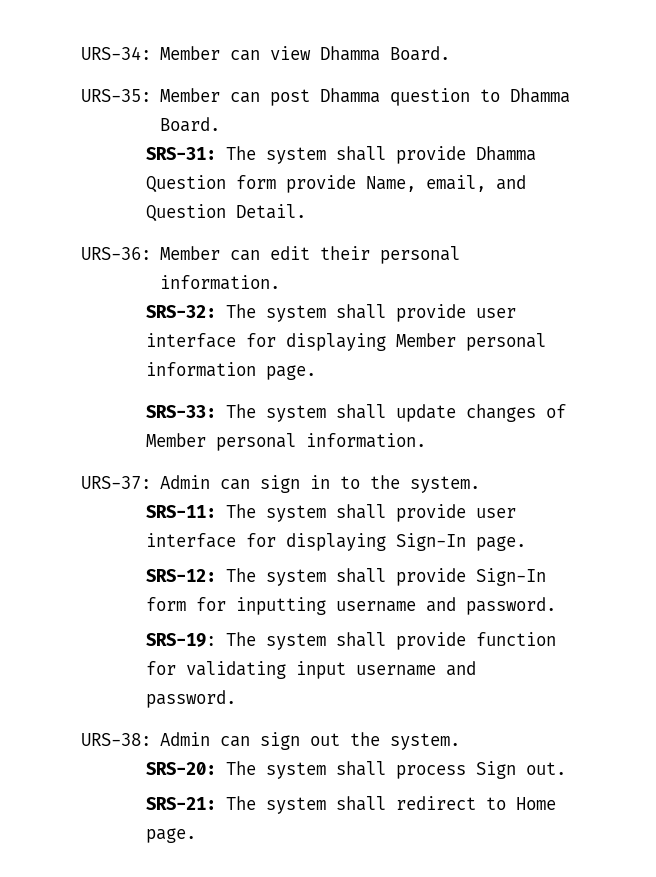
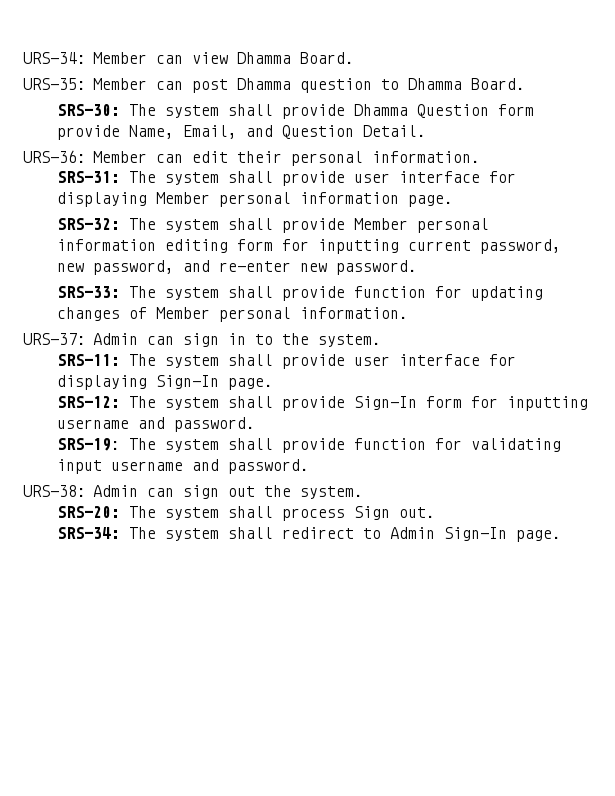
- SRS-31: The system shall provide Dhamma Question form provide Name, email, and Question Detail.
+ SRS-30: The system shall provide Dhamma Question form provide Name, Email, and Question Detail.
- SRS-32: The system shall provide user interface for displaying Member personal information page.
+ SRS-31: The system shall provide user interface for displaying Member personal information page.
+ SRS-32: The system shall provide Member personal information editing form for inputting current password, new password, and re-enter new password.
- SRS-33: The system shall update changes of Member personal information.
+ SRS-33: The system shall provide function for updating changes of Member personal information.
- SRS-21: The system shall redirect to Home page.
+ SRS-34: The system shall redirect to Admin Sign-In page.

